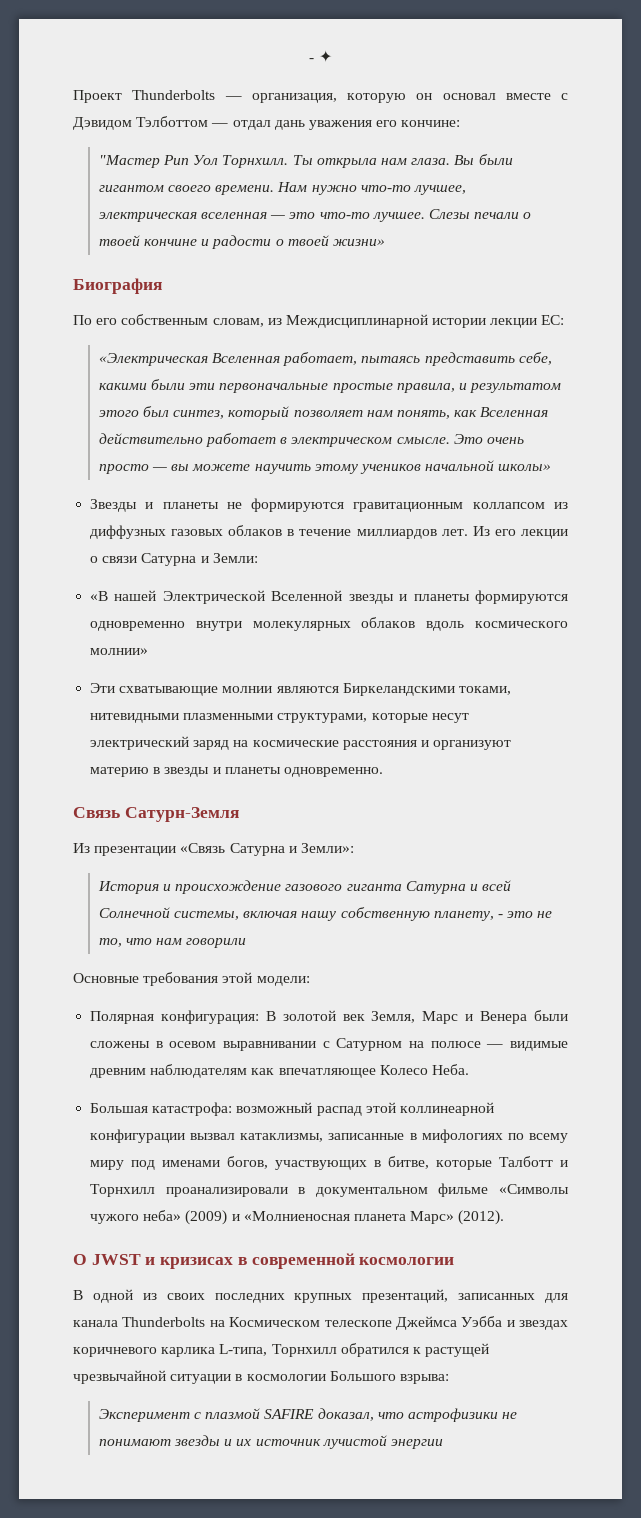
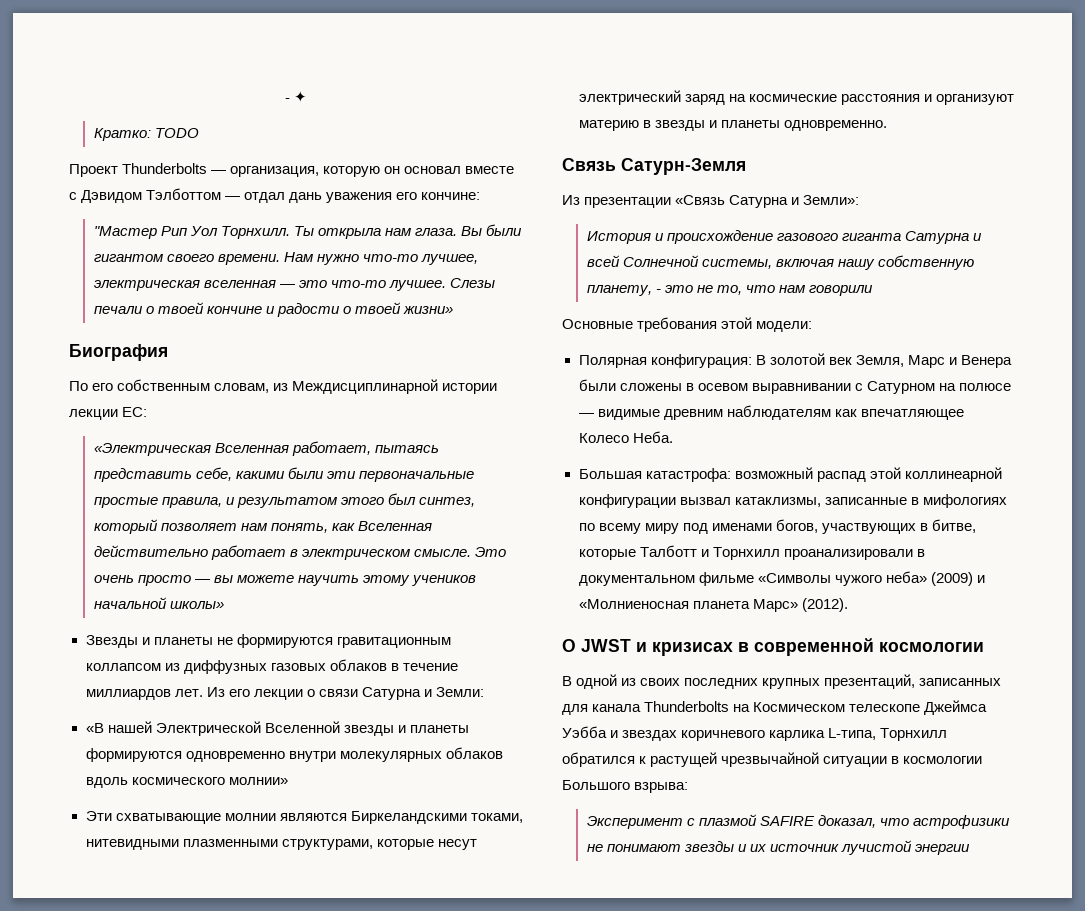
+ Кратко: TODO

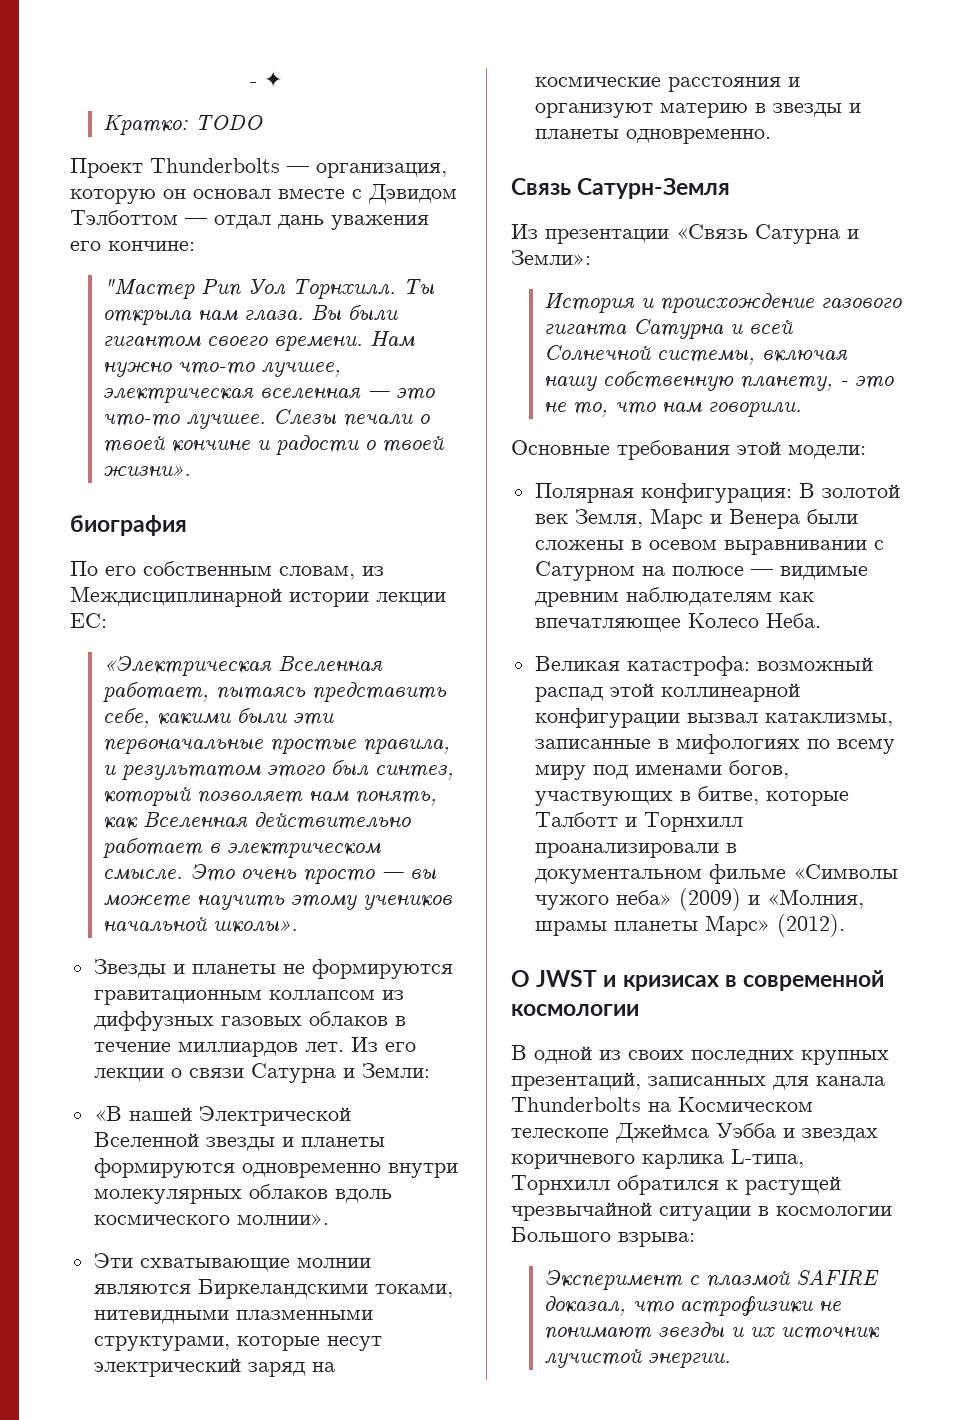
- Слезы печали о твоей кончине и радости о твоей жизни»
- Биография
+ Слезы печали о твоей кончине и радости о твоей жизни».
+ биография
- Это очень просто — вы можете научить этому учеников начальной школы»
+ Это очень просто — вы можете научить этому учеников начальной школы».
- «В нашей Электрической Вселенной звезды и планеты формируются одновременно внутри молекулярных облаков вдоль космического молнии»
+ «В нашей Электрической Вселенной звезды и планеты формируются одновременно внутри молекулярных облаков вдоль космического молнии».
- История и происхождение газового гиганта Сатурна и всей Солнечной системы, включая нашу собственную планету, - это не то, что нам говорили
+ История и происхождение газового гиганта Сатурна и всей Солнечной системы, включая нашу собственную планету, - это не то, что нам говорили.
- Большая катастрофа: возможный распад этой коллинеарной конфигурации вызвал катаклизмы, записанные в мифологиях по всему миру под именами богов, участвующих в битве, которые Талботт и Торнхилл проанализировали в документальном фильме «Символы чужого неба» (2009) и «Молниеносная планета Марс» (2012).
+ Великая катастрофа: возможный распад этой коллинеарной конфигурации вызвал катаклизмы, записанные в мифологиях по всему миру под именами богов, участвующих в битве, которые Талботт и Торнхилл проанализировали в документальном фильме «Символы чужого неба» (2009) и «Молния, шрамы планеты Марс» (2012).
- Эксперимент с плазмой SAFIRE доказал, что астрофизики не понимают звезды и их источник лучистой энергии
+ Эксперимент с плазмой SAFIRE доказал, что астрофизики не понимают звезды и их источник лучистой энергии.

